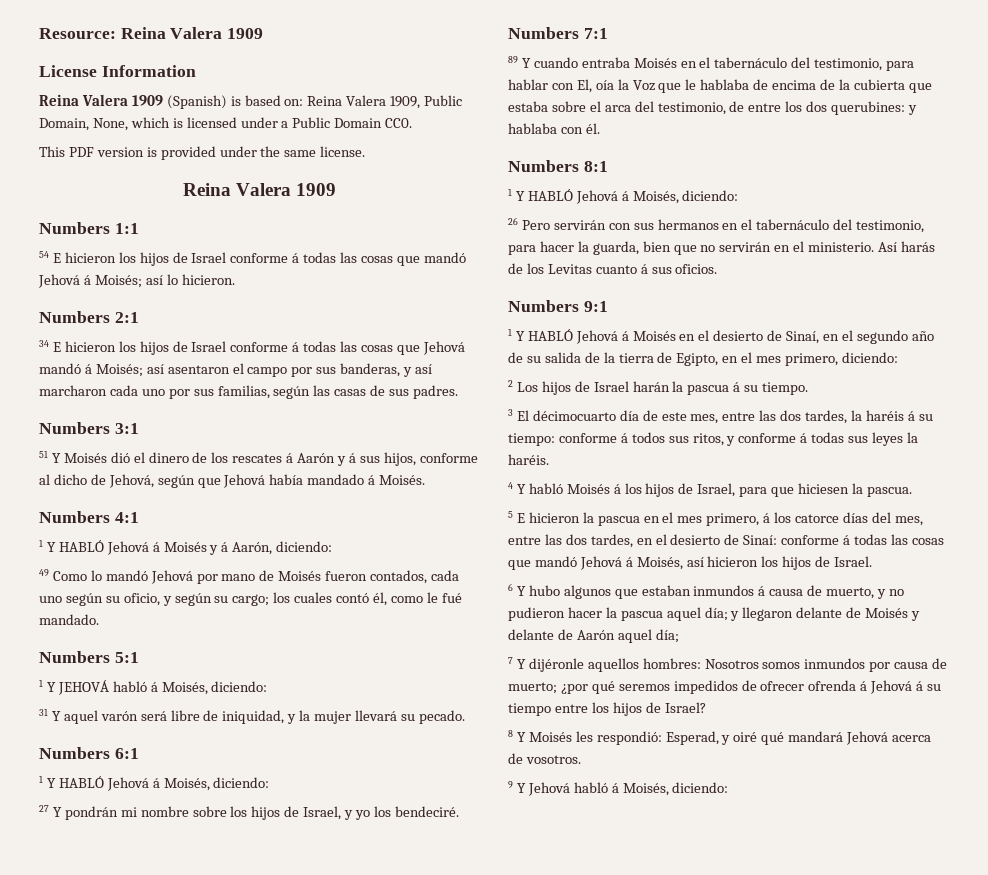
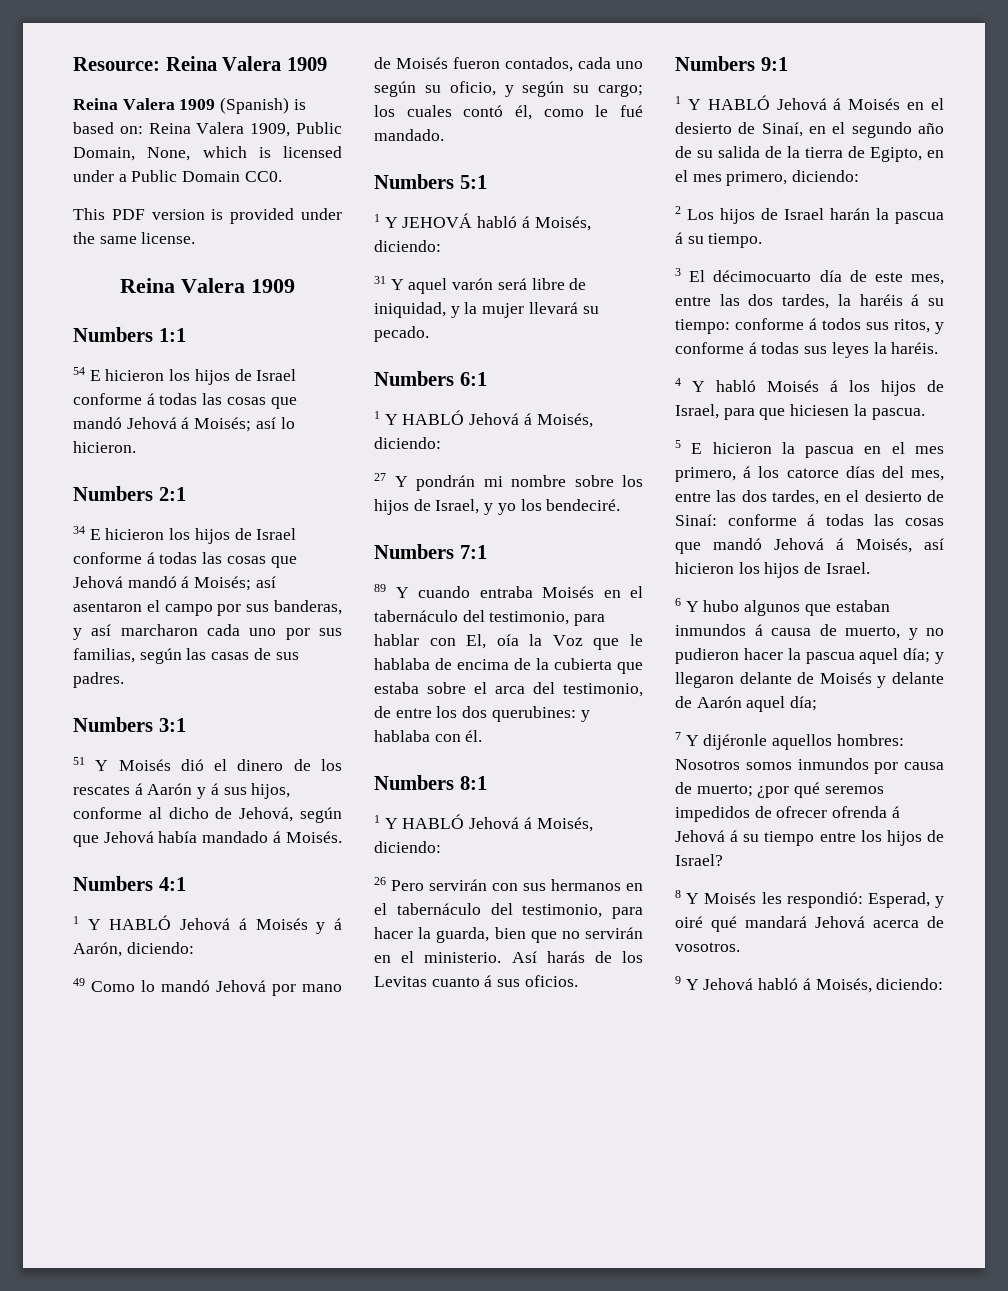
- License Information

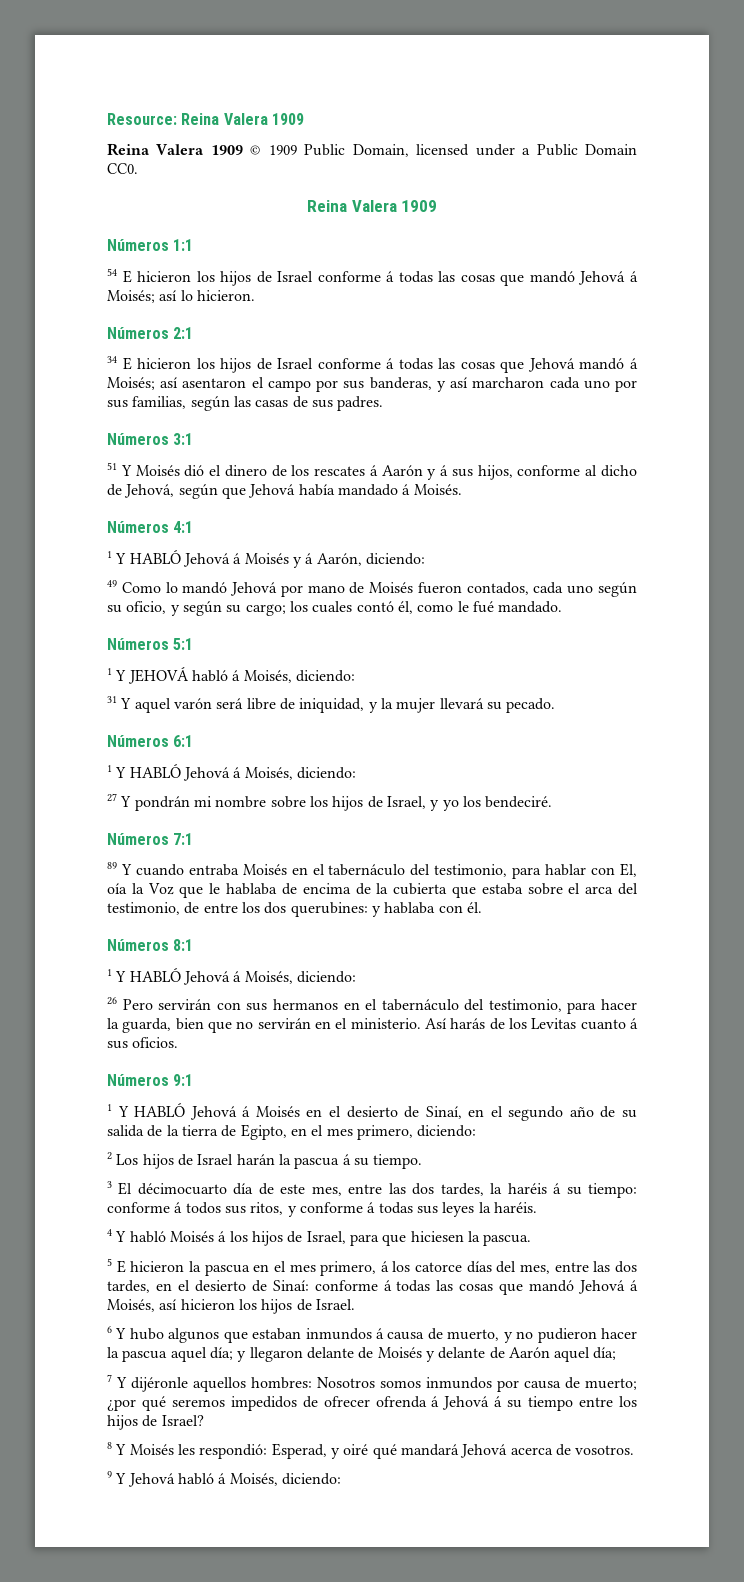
- Reina Valera 1909 (Spanish) is based on: Reina Valera 1909, Public Domain, None, which is licensed under a Public Domain CC0.
- This PDF version is provided under the same license.
+ Reina Valera 1909 © 1909 Public Domain, licensed under a Public Domain CC0.
  Reina Valera 1909
- Numbers 1:1
+ Números 1:1
- Numbers 2:1
+ Números 2:1
- Numbers 3:1
+ Números 3:1
- Numbers 4:1
+ Números 4:1
- Numbers 5:1
+ Números 5:1
- Numbers 6:1
+ Números 6:1
- Numbers 7:1
+ Números 7:1
- Numbers 8:1
+ Números 8:1
- Numbers 9:1
+ Números 9:1

